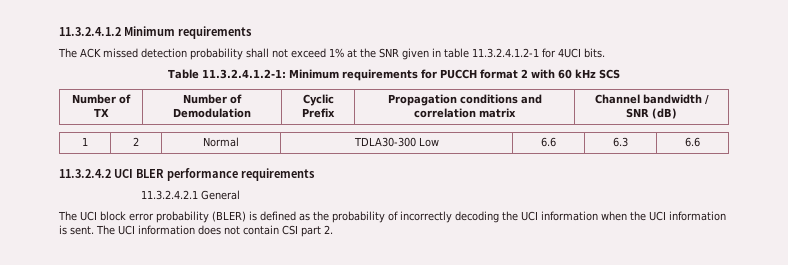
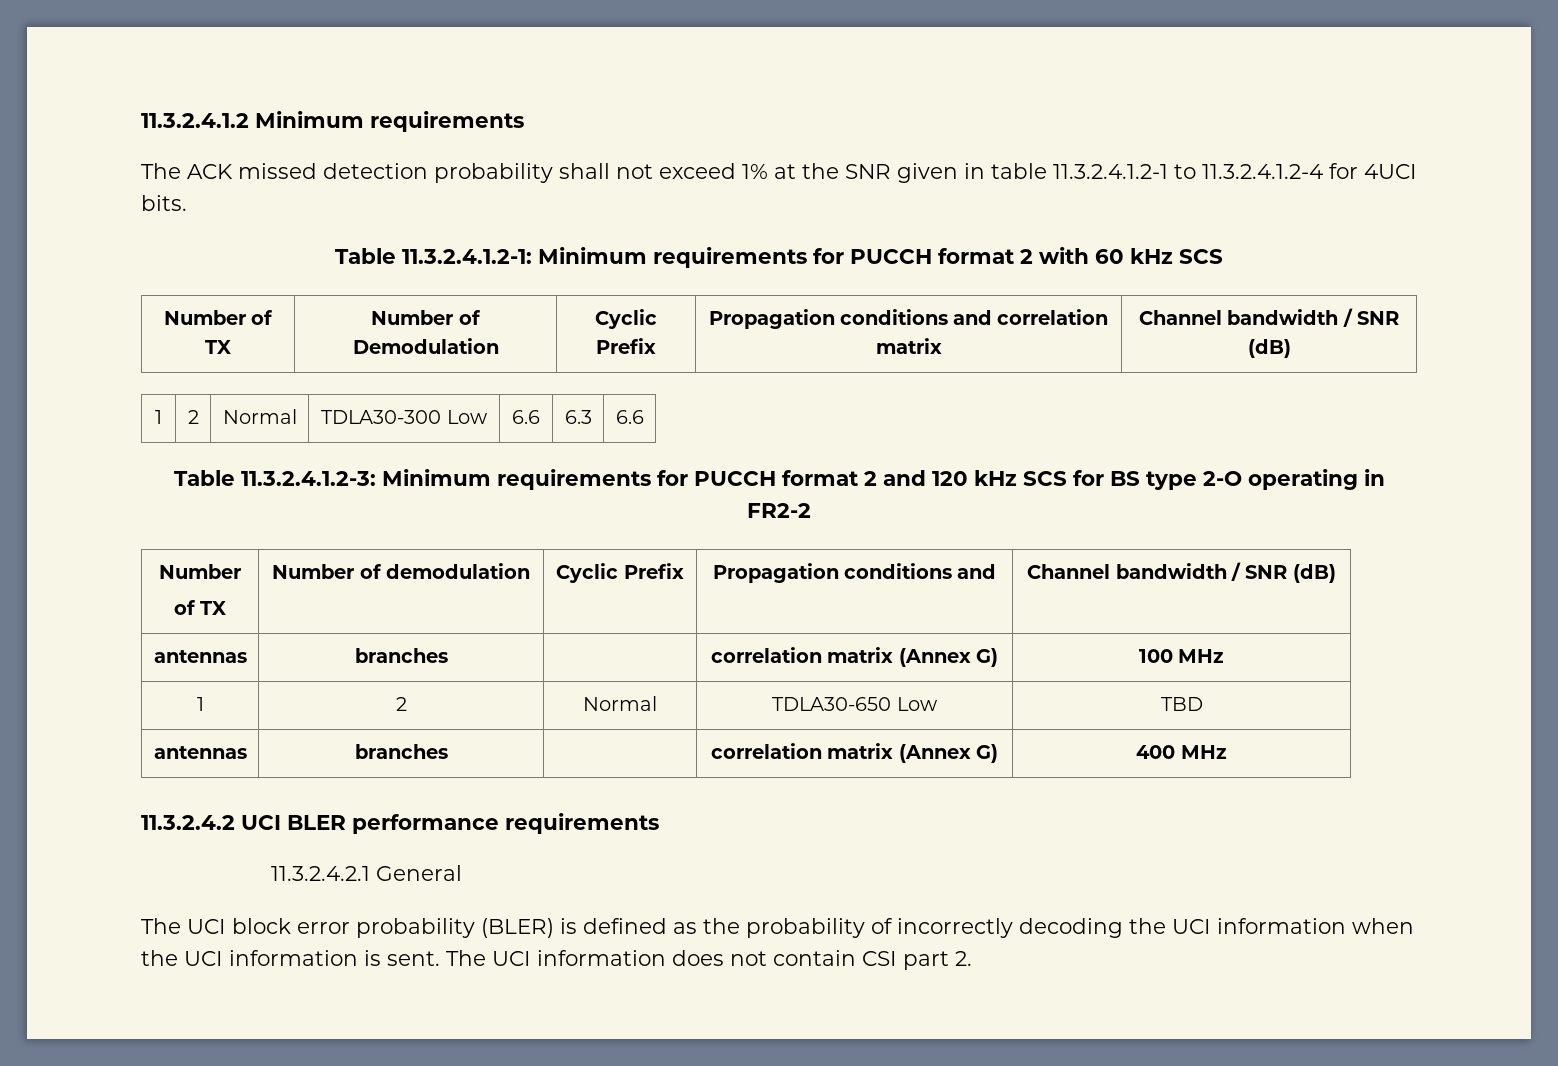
- The ACK missed detection probability shall not exceed 1% at the SNR given in table 11.3.2.4.1.2-1 for 4UCI bits.
+ The ACK missed detection probability shall not exceed 1% at the SNR given in table 11.3.2.4.1.2-1 to 11.3.2.4.1.2-4 for 4UCI bits.
+ Table 11.3.2.4.1.2-3: Minimum requirements for PUCCH format 2 and 120 kHz SCS for BS type 2-O operating in FR2-2
+ Number
+ of TX | Number of demodulation | Cyclic Prefix | Propagation conditions and | Channel bandwidth / SNR (dB)
+ antennas | branches | | correlation matrix (Annex G) | 100 MHz
+ 1 | 2 | Normal | TDLA30-650 Low | TBD
+ antennas | branches | | correlation matrix (Annex G) | 400 MHz

